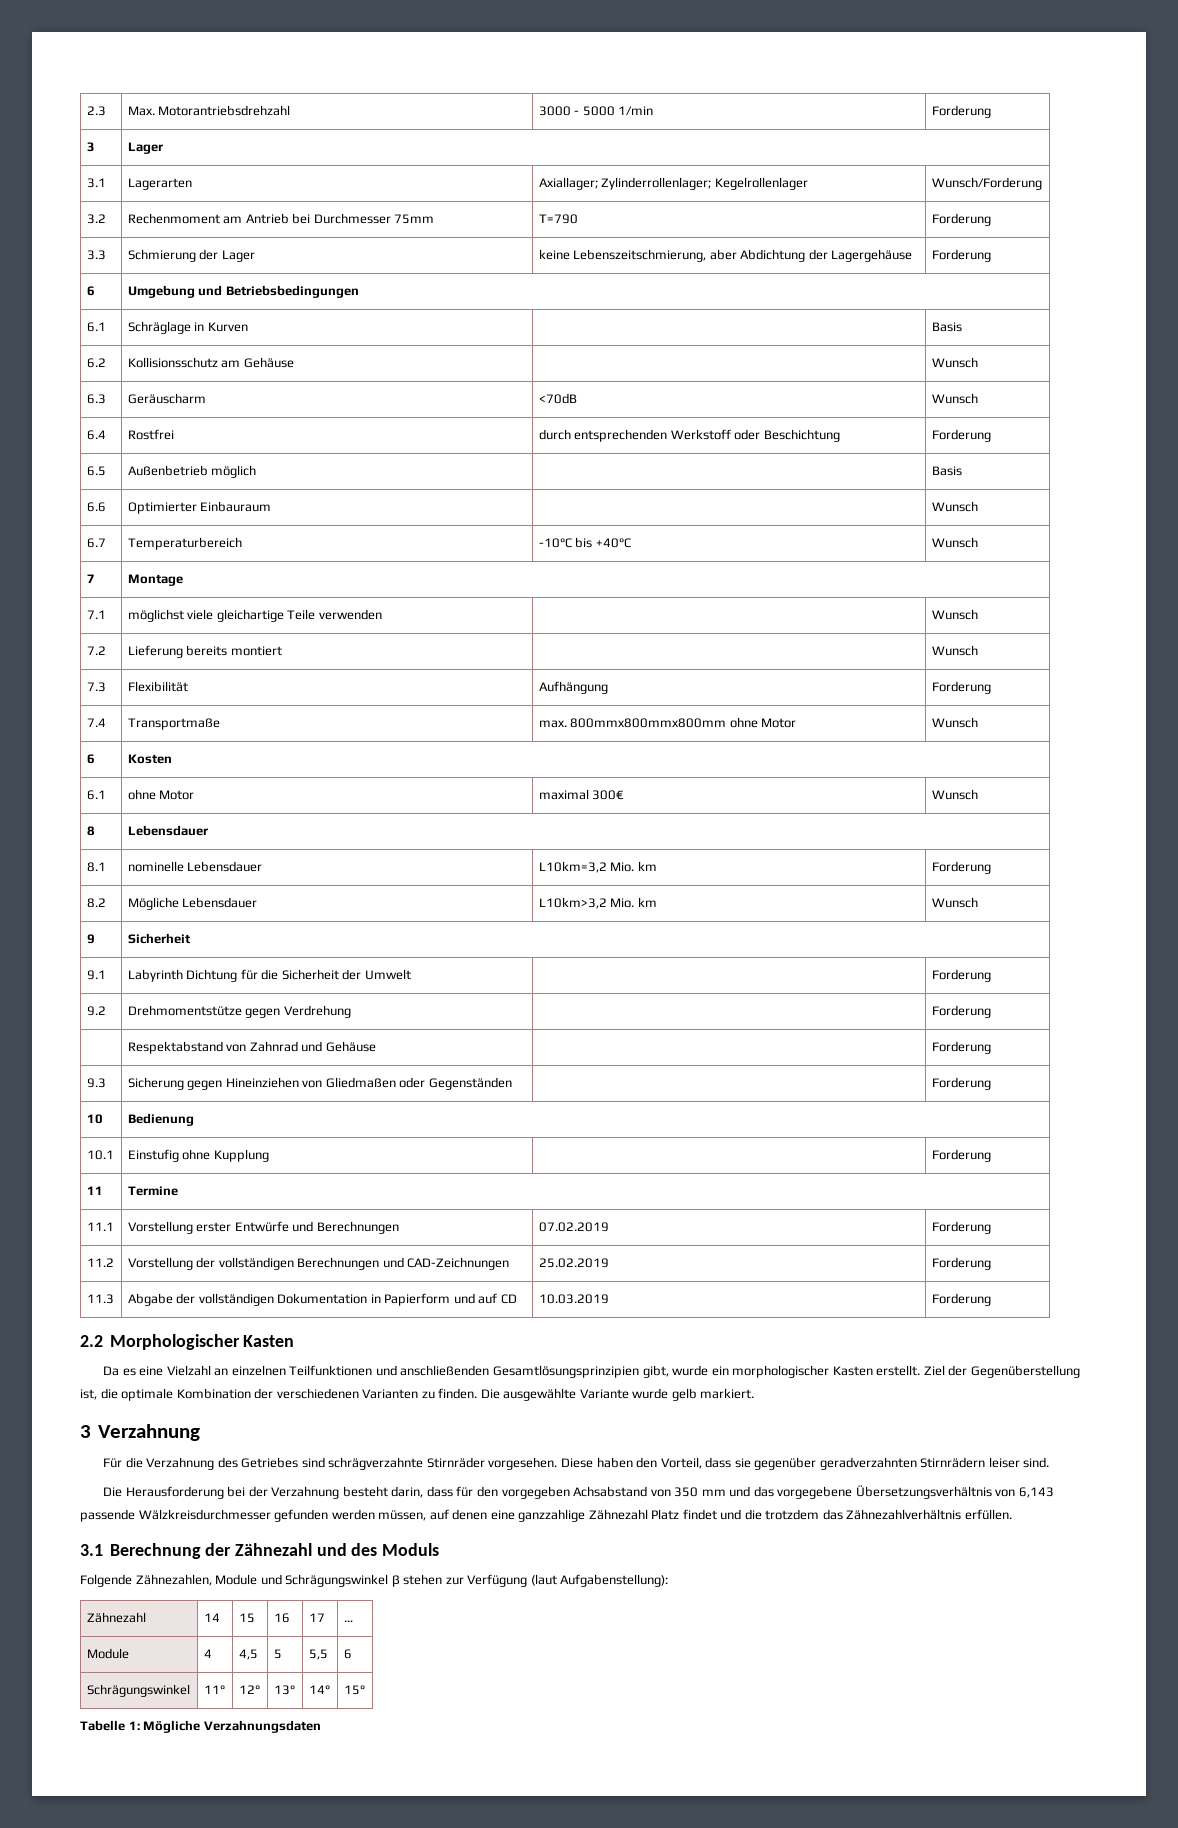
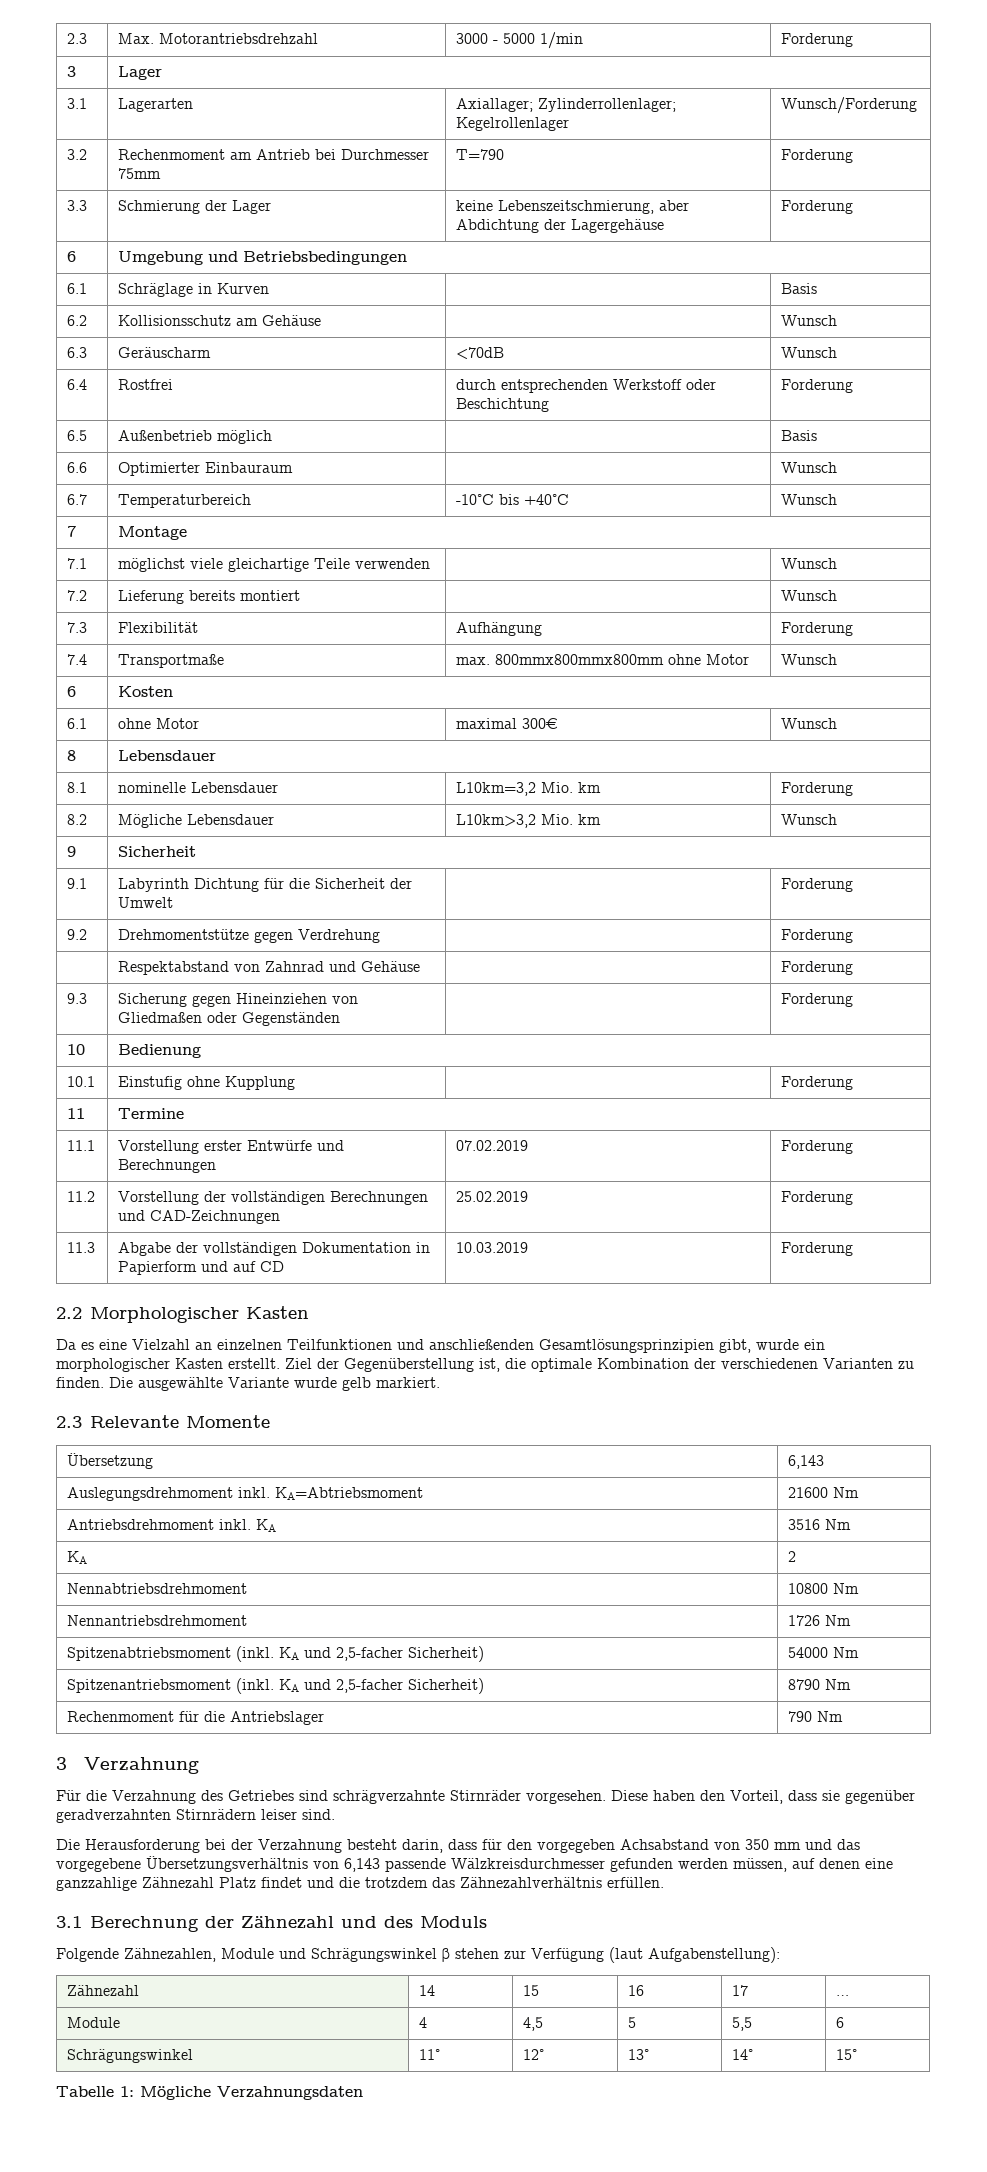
+ 2.3 Relevante Momente
+ Übersetzung | 6,143
+ Auslegungsdrehmoment inkl. KA=Abtriebsmoment | 21600 Nm
+ Antriebsdrehmoment inkl. KA | 3516 Nm
+ KA | 2
+ Nennabtriebsdrehmoment | 10800 Nm
+ Nennantriebsdrehmoment | 1726 Nm
+ Spitzenabtriebsmoment (inkl. KA und 2,5-facher Sicherheit) | 54000 Nm
+ Spitzenantriebsmoment (inkl. KA und 2,5-facher Sicherheit) | 8790 Nm
+ Rechenmoment für die Antriebslager | 790 Nm

